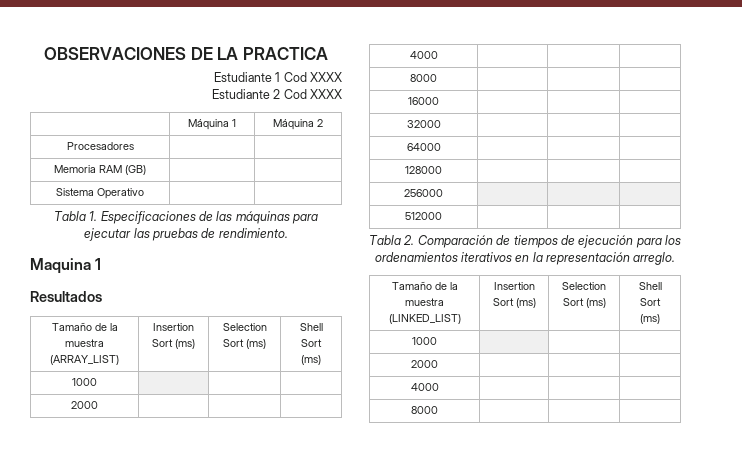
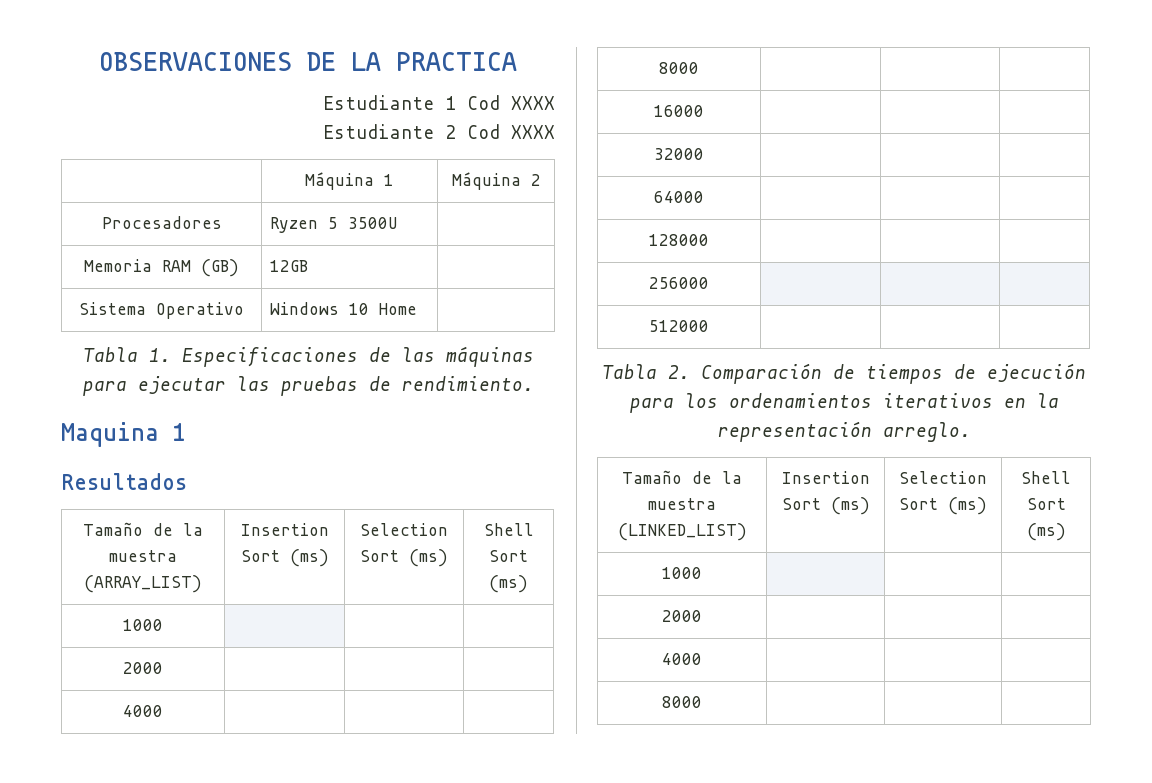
- Procesadores | |
+ Procesadores | Ryzen 5 3500U |
- Memoria RAM (GB) | |
+ Memoria RAM (GB) | 12GB |
- Sistema Operativo | |
+ Sistema Operativo | Windows 10 Home |

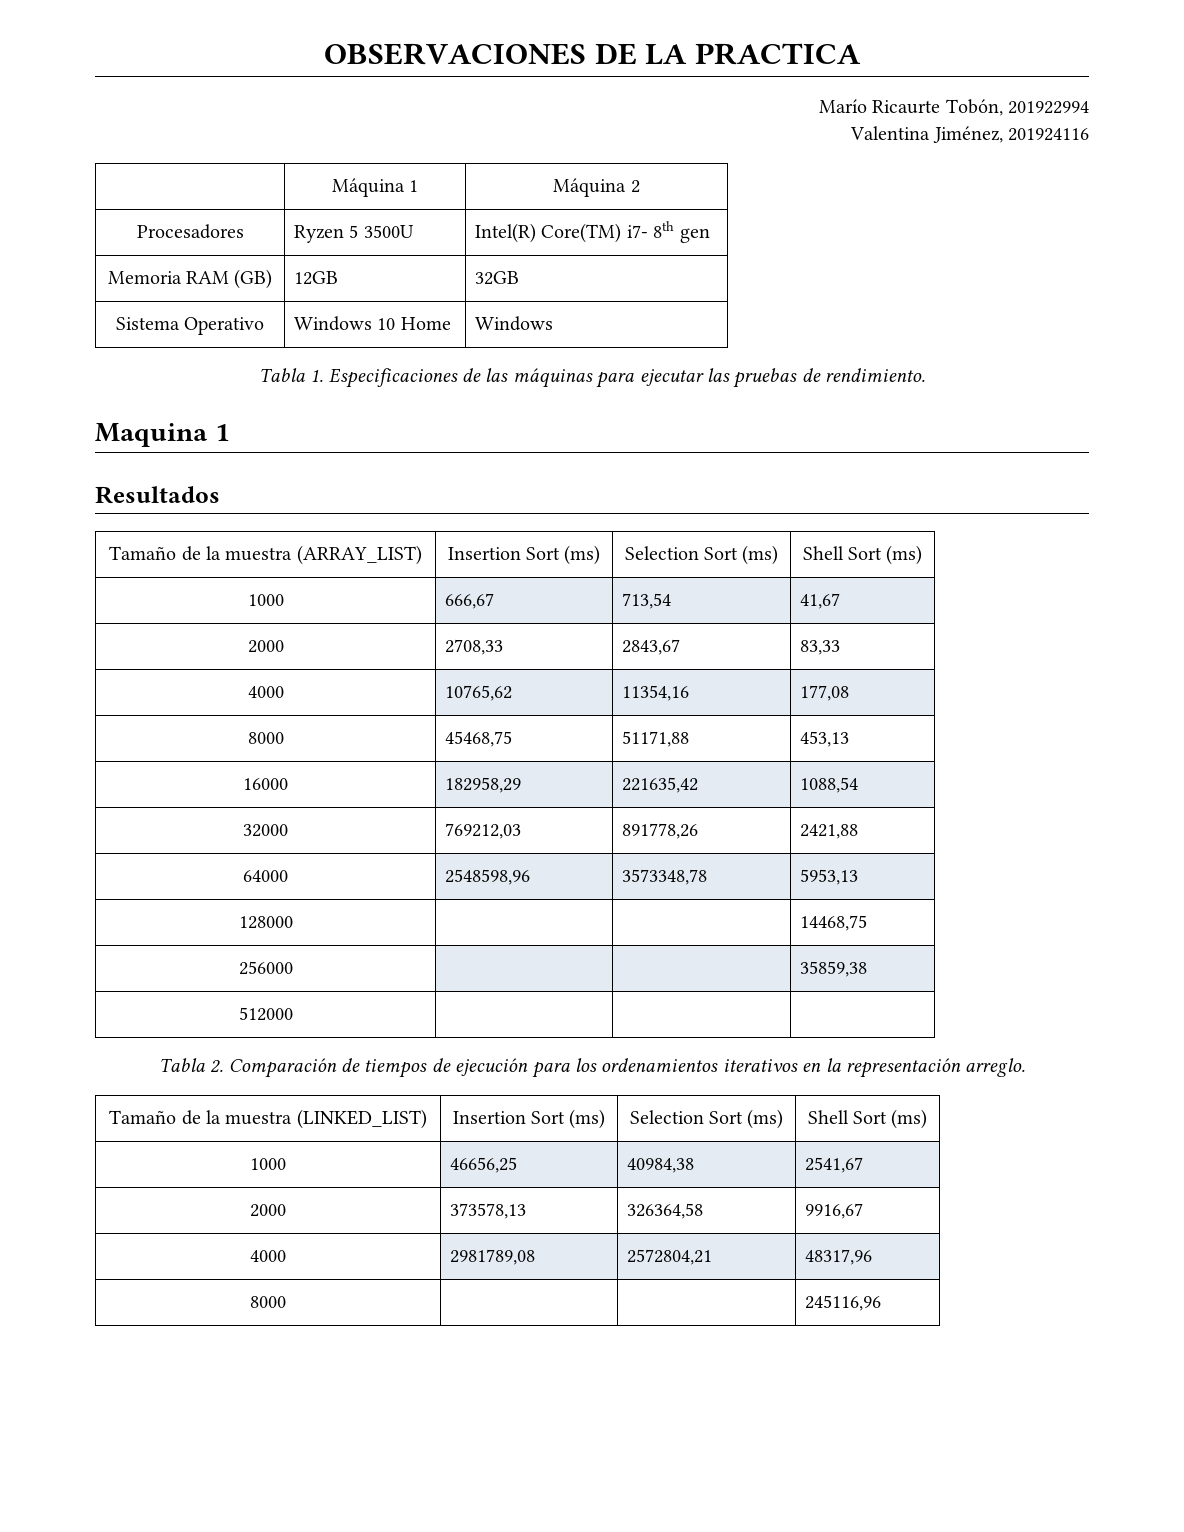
- Estudiante 1 Cod XXXX
- Estudiante 2 Cod XXXX
+ Marío Ricaurte Tobón, 201922994
+ Valentina Jiménez, 201924116
- Procesadores | Ryzen 5 3500U |
+ Procesadores | Ryzen 5 3500U | Intel(R) Core(TM) i7- 8th gen
- Memoria RAM (GB) | 12GB |
+ Memoria RAM (GB) | 12GB | 32GB
- Sistema Operativo | Windows 10 Home |
+ Sistema Operativo | Windows 10 Home | Windows
  Tamaño de la muestra (ARRAY_LIST) | Insertion Sort (ms) | Selection Sort (ms) | Shell Sort (ms)
- 1000 | | |
- 2000 | | |
- 4000 | | |
- 8000 | | |
- 16000 | | |
- 32000 | | |
- 64000 | | |
+ 1000 | 666,67 | 713,54 | 41,67
+ 2000 | 2708,33 | 2843,67 | 83,33
+ 4000 | 10765,62 | 11354,16 | 177,08
+ 8000 | 45468,75 | 51171,88 | 453,13
+ 16000 | 182958,29 | 221635,42 | 1088,54
+ 32000 | 769212,03 | 891778,26 | 2421,88
+ 64000 | 2548598,96 | 3573348,78 | 5953,13
- 128000 | | |
+ 128000 | | | 14468,75
- 256000 | | |
+ 256000 | | | 35859,38
  Tamaño de la muestra (LINKED_LIST) | Insertion Sort (ms) | Selection Sort (ms) | Shell Sort (ms)
- 1000 | | |
- 2000 | | |
- 4000 | | |
- 8000 | | |
+ 1000 | 46656,25 | 40984,38 | 2541,67
+ 2000 | 373578,13 | 326364,58 | 9916,67
+ 4000 | 2981789,08 | 2572804,21 | 48317,96
+ 8000 | | | 245116,96

